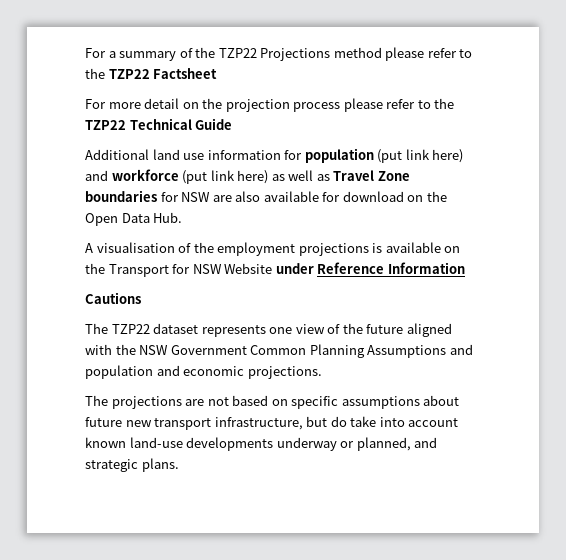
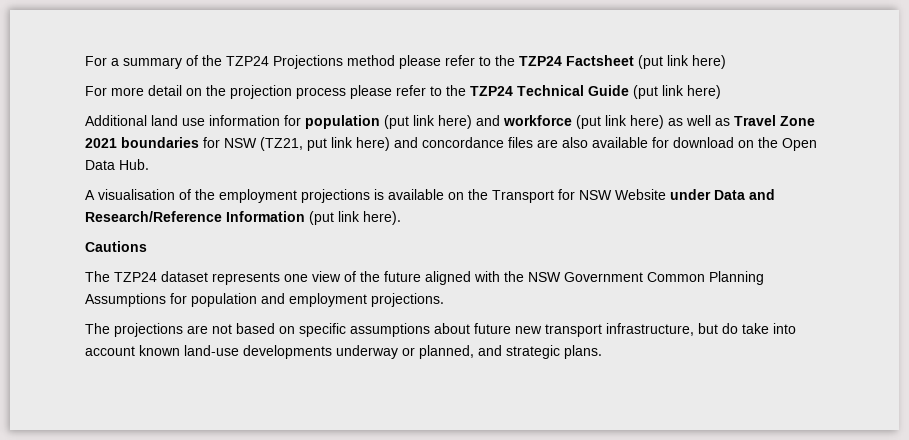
- For a summary of the TZP22 Projections method please refer to the TZP22 Factsheet
+ For a summary of the TZP24 Projections method please refer to the TZP24 Factsheet (put link here)
- For more detail on the projection process please refer to the TZP22 Technical Guide
+ For more detail on the projection process please refer to the TZP24 Technical Guide (put link here)
- Additional land use information for population (put link here) and workforce (put link here) as well as Travel Zone boundaries for NSW are also available for download on the Open Data Hub.
+ Additional land use information for population (put link here) and workforce (put link here) as well as Travel Zone 2021 boundaries for NSW (TZ21, put link here) and concordance files are also available for download on the Open Data Hub.
- A visualisation of the employment projections is available on the Transport for NSW Website under Reference Information
+ A visualisation of the employment projections is available on the Transport for NSW Website under Data and Research/Reference Information (put link here).
- The TZP22 dataset represents one view of the future aligned with the NSW Government Common Planning Assumptions and population and economic projections.
+ The TZP24 dataset represents one view of the future aligned with the NSW Government Common Planning Assumptions for population and employment projections.

